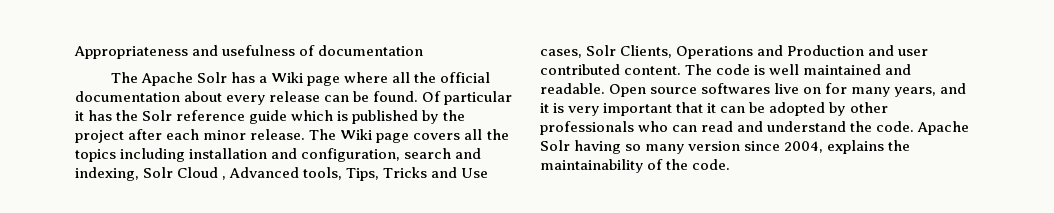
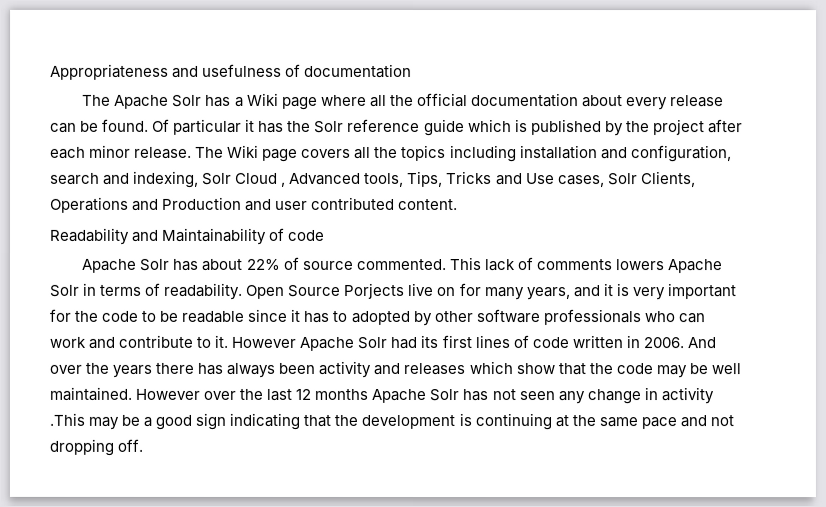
- The Wiki page covers all the topics including installation and configuration, search and indexing, Solr Cloud , Advanced tools, Tips, Tricks and Use cases, Solr Clients, Operations and Production and user contributed content. The code is well maintained and readable. Open source softwares live on for many years, and it is very important that it can be adopted by other professionals who can read and understand the code. Apache Solr having so many version since 2004, explains the maintainability of the code.
+ The Wiki page covers all the topics including installation and configuration, search and indexing, Solr Cloud , Advanced tools, Tips, Tricks and Use cases, Solr Clients, Operations and Production and user contributed content.
+ Readability and Maintainability of code
+ Apache Solr has about 22% of source commented. This lack of comments lowers Apache Solr in terms of readability. Open Source Porjects live on for many years, and it is very important for the code to be readable since it has to adopted by other software professionals who can work and contribute to it. However Apache Solr had its first lines of code written in 2006. And over the years there has always been activity and releases which show that the code may be well maintained. However over the last 12 months Apache Solr has not seen any change in activity .This may be a good sign indicating that the development is continuing at the same pace and not dropping off.

